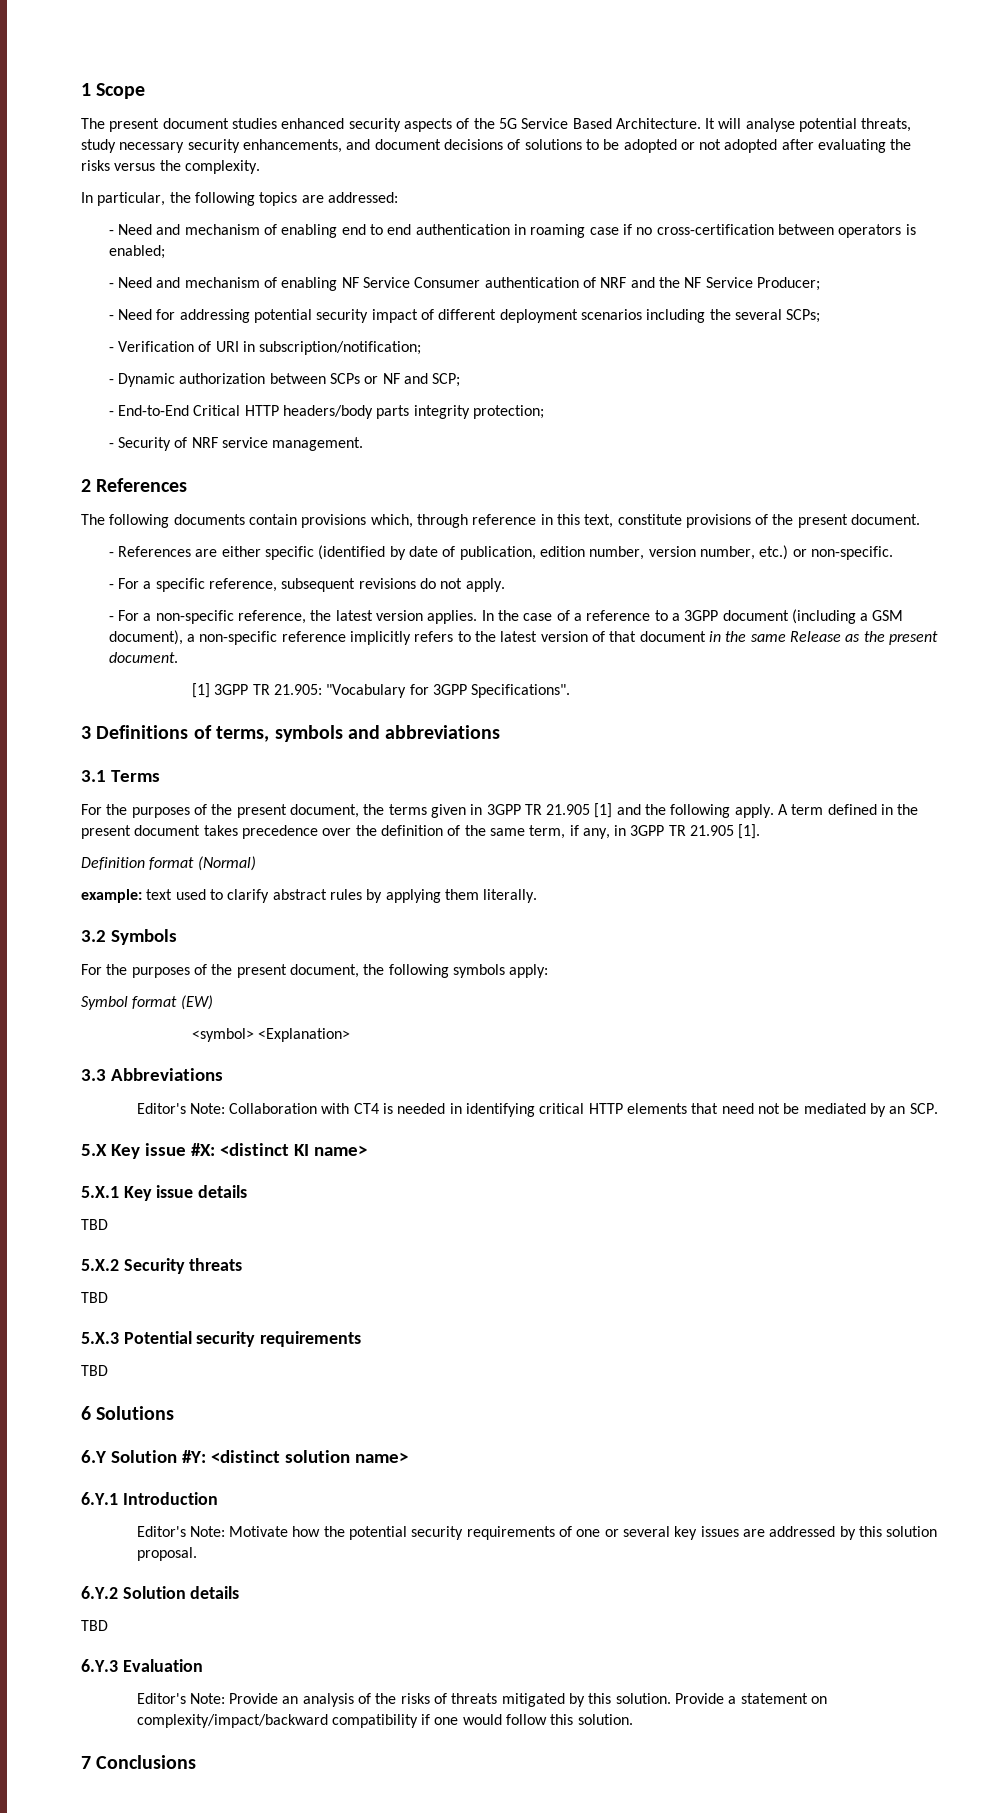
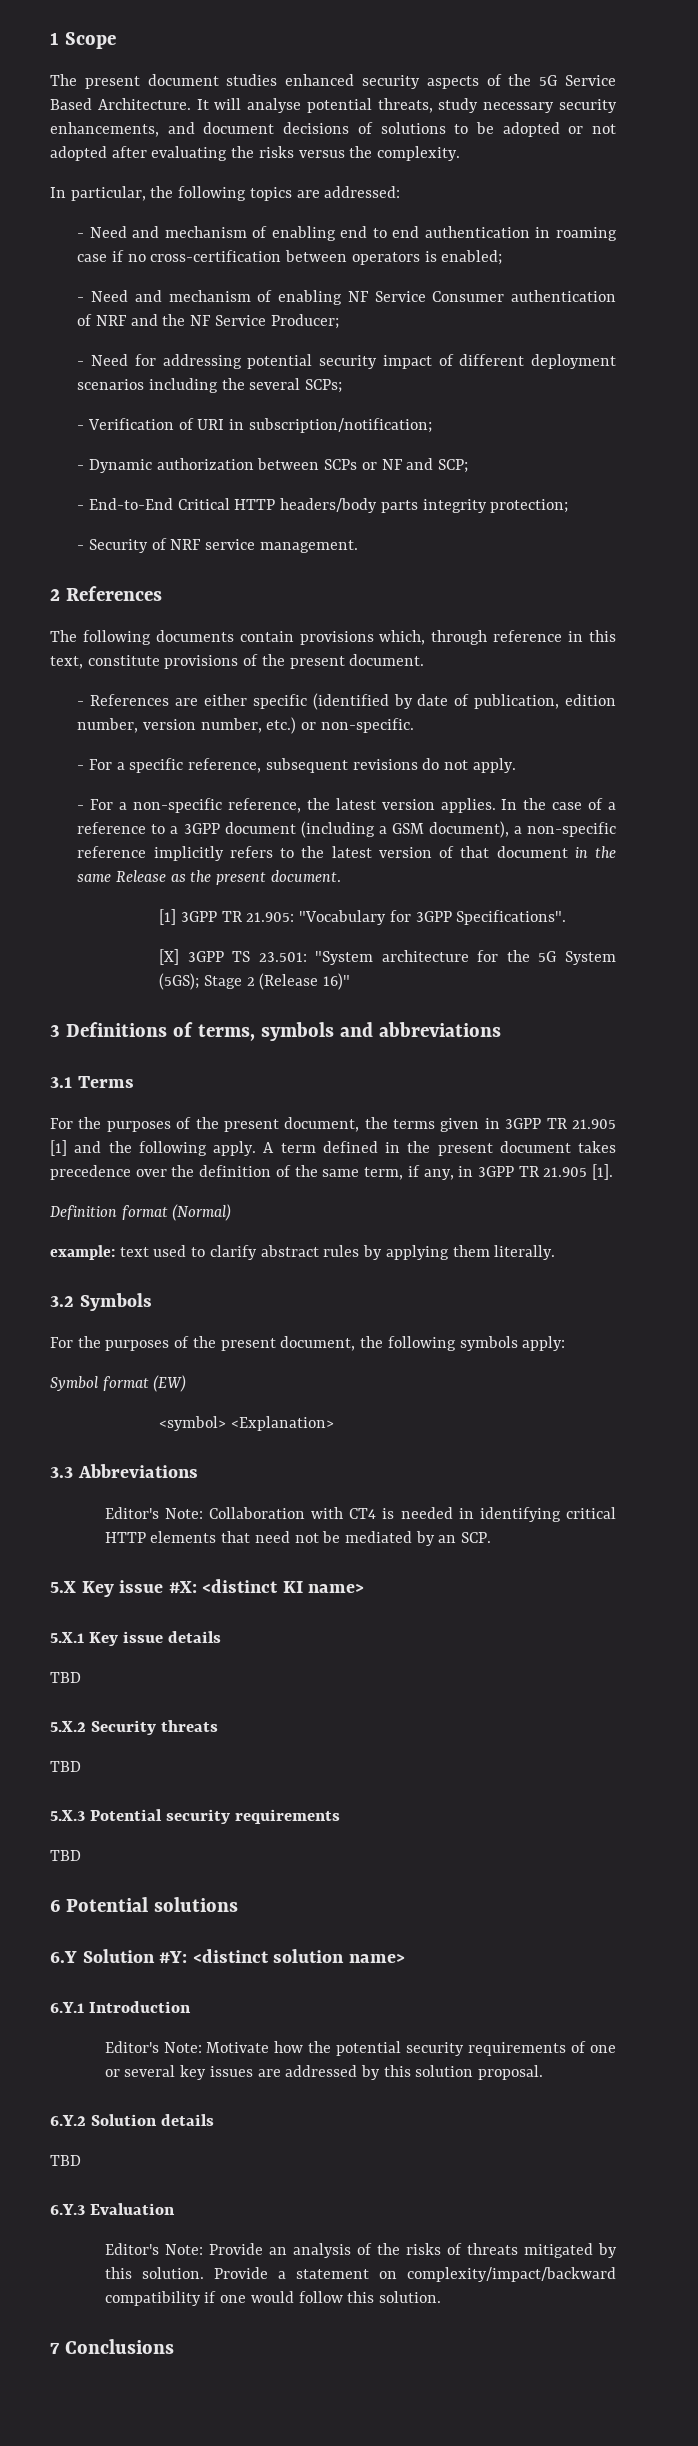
+ [X] 3GPP TS 23.501: "System architecture for the 5G System (5GS); Stage 2 (Release 16)"
- 6 Solutions
+ 6 Potential solutions

